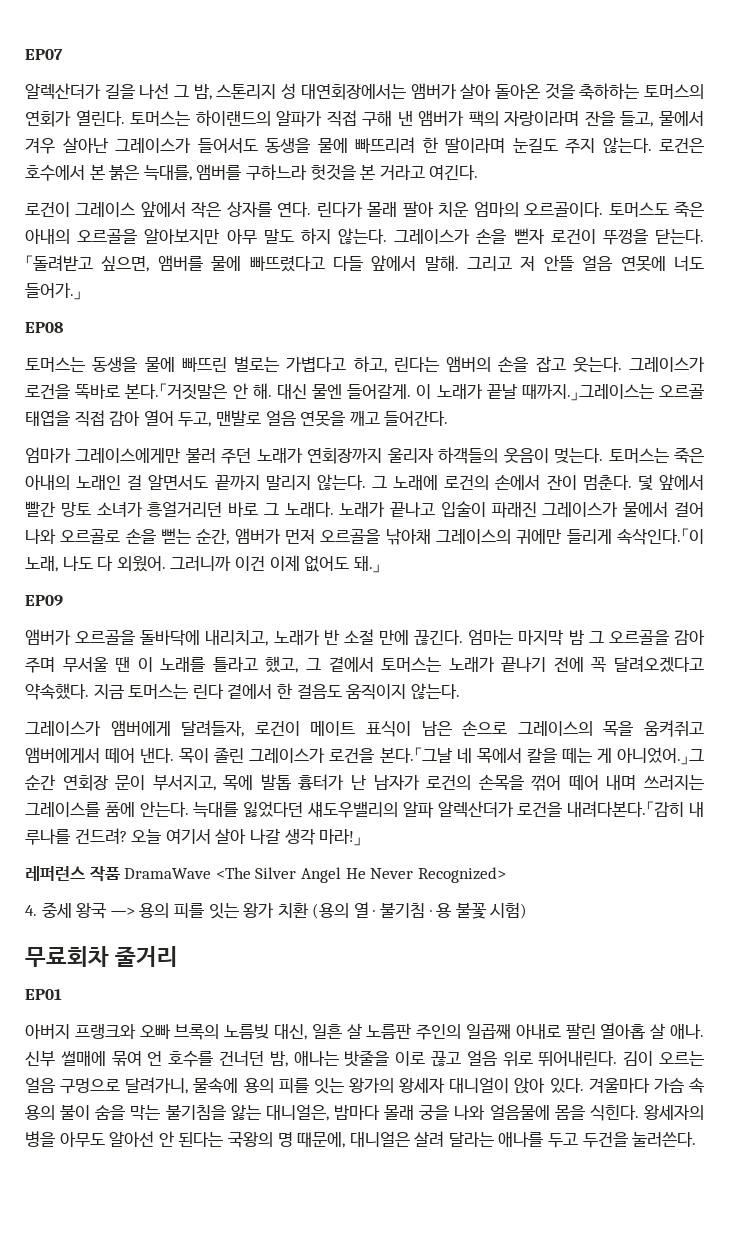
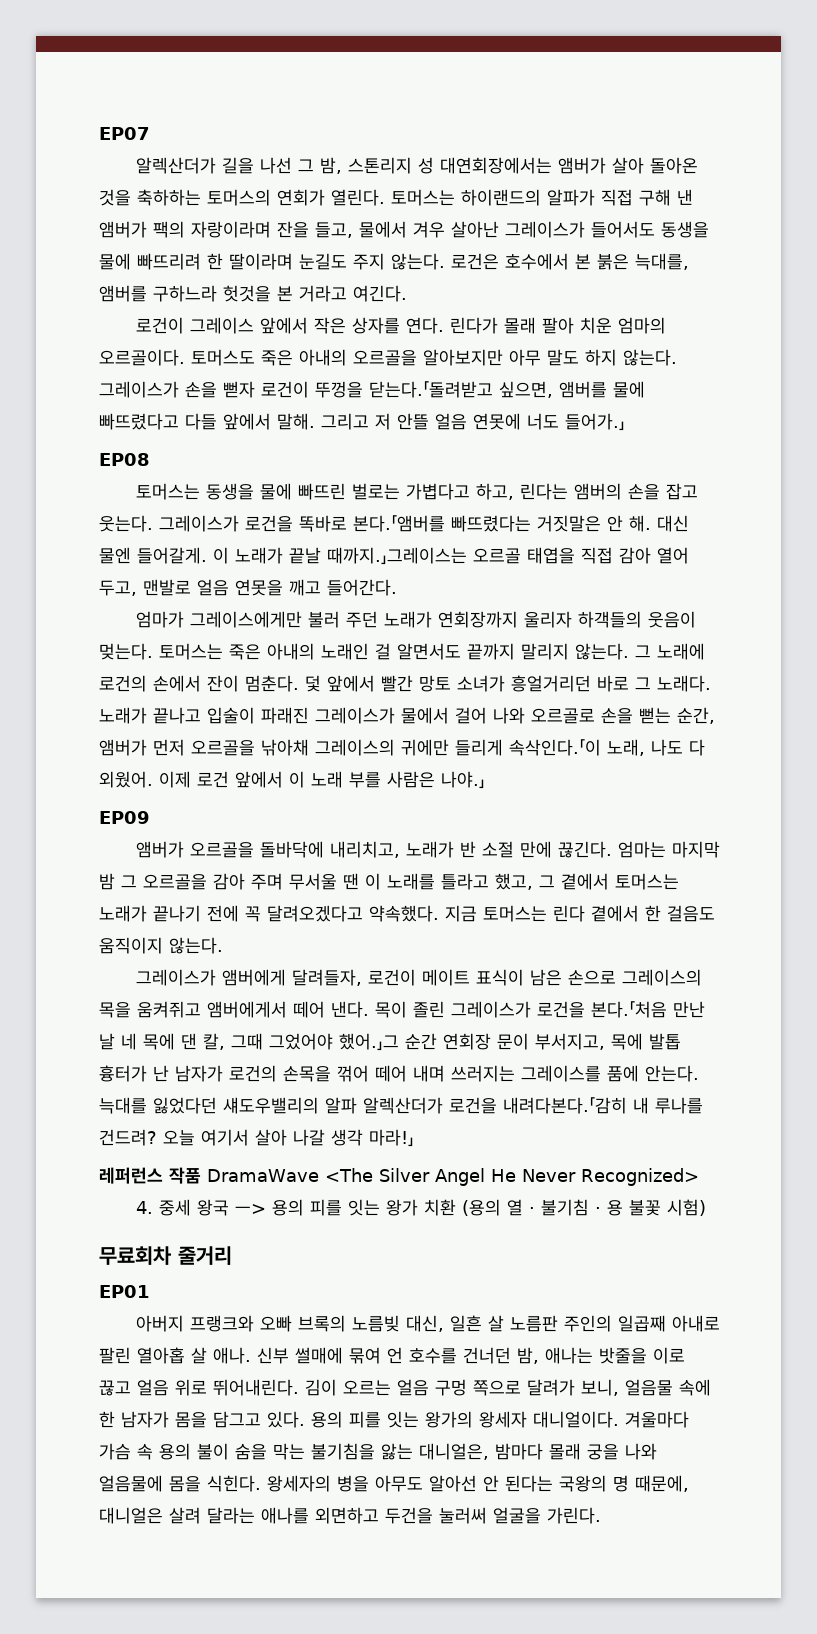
- 「거짓말은 안 해.
+ 「앰버를 빠뜨렸다는 거짓말은 안 해.
- 그러니까 이건 이제 없어도 돼.」
+ 이제 로건 앞에서 이 노래 부를 사람은 나야.」
- 「그날 네 목에서 칼을 떼는 게 아니었어.」그 순간 연회장 문이 부서지고, 목에 발톱 흉터가 난 남자가 로건의 손목을 꺾어 떼어 내며 쓰러지는 그레이스를 품에 안는다.
+ 「처음 만난 날 네 목에 댄 칼, 그때 그었어야 했어.」그 순간 연회장 문이 부서지고, 목에 발톱 흉터가 난 남자가 로건의 손목을 꺾어 떼어 내며 쓰러지는 그레이스를 품에 안는다.
- 김이 오르는 얼음 구멍으로 달려가니, 물속에 용의 피를 잇는 왕가의 왕세자 대니얼이 앉아 있다.
+ 김이 오르는 얼음 구멍 쪽으로 달려가 보니, 얼음물 속에 한 남자가 몸을 담그고 있다. 용의 피를 잇는 왕가의 왕세자 대니얼이다.
- 왕세자의 병을 아무도 알아선 안 된다는 국왕의 명 때문에, 대니얼은 살려 달라는 애나를 두고 두건을 눌러쓴다.
+ 왕세자의 병을 아무도 알아선 안 된다는 국왕의 명 때문에, 대니얼은 살려 달라는 애나를 외면하고 두건을 눌러써 얼굴을 가린다.

